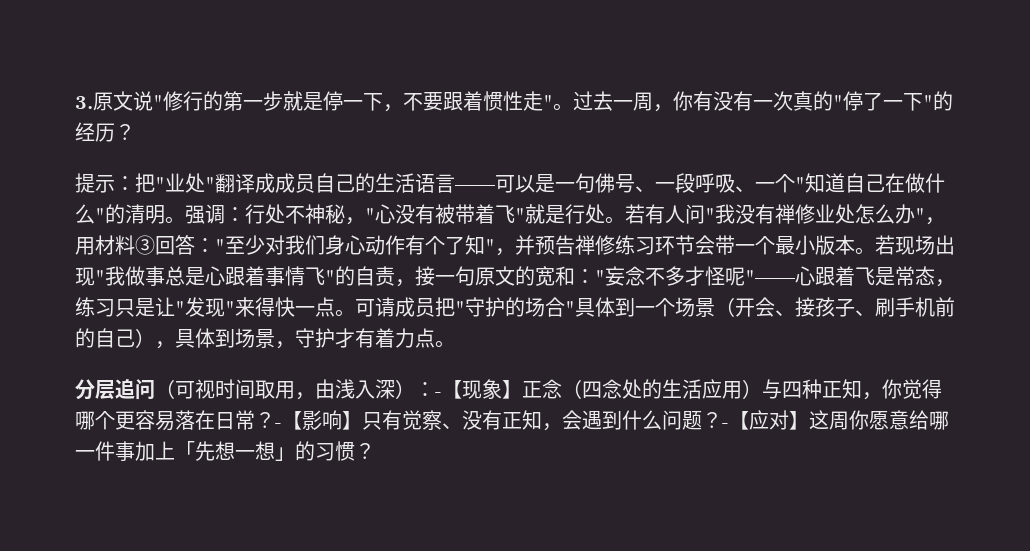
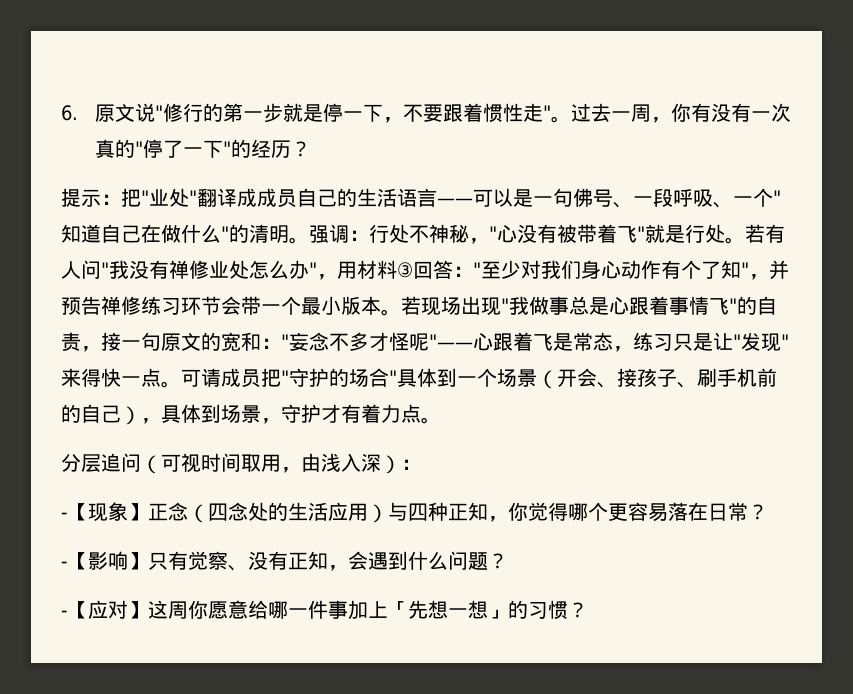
- 3.原文说"修行的第一步就是停一下，不要跟着惯性走"。
+ 6.原文说"修行的第一步就是停一下，不要跟着惯性走"。
- 分层追问（可视时间取用，由浅入深）：-【现象】正念（四念处的生活应用）与四种正知，你觉得哪个更容易落在日常？-【影响】只有觉察、没有正知，会遇到什么问题？-【应对】这周你愿意给哪一件事加上「先想一想」的习惯？
+ 分层追问（可视时间取用，由浅入深）：
+ -【现象】正念（四念处的生活应用）与四种正知，你觉得哪个更容易落在日常？
+ -【影响】只有觉察、没有正知，会遇到什么问题？
+ -【应对】这周你愿意给哪一件事加上「先想一想」的习惯？

